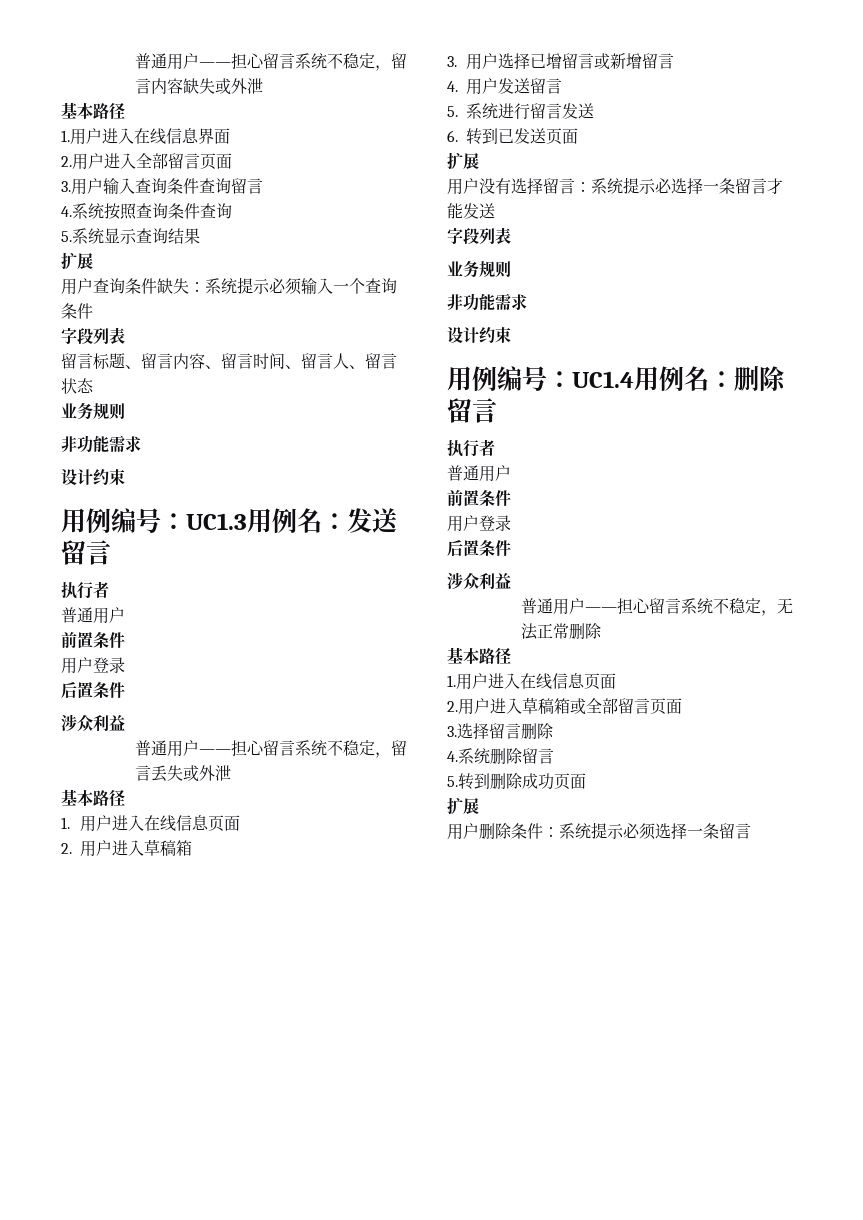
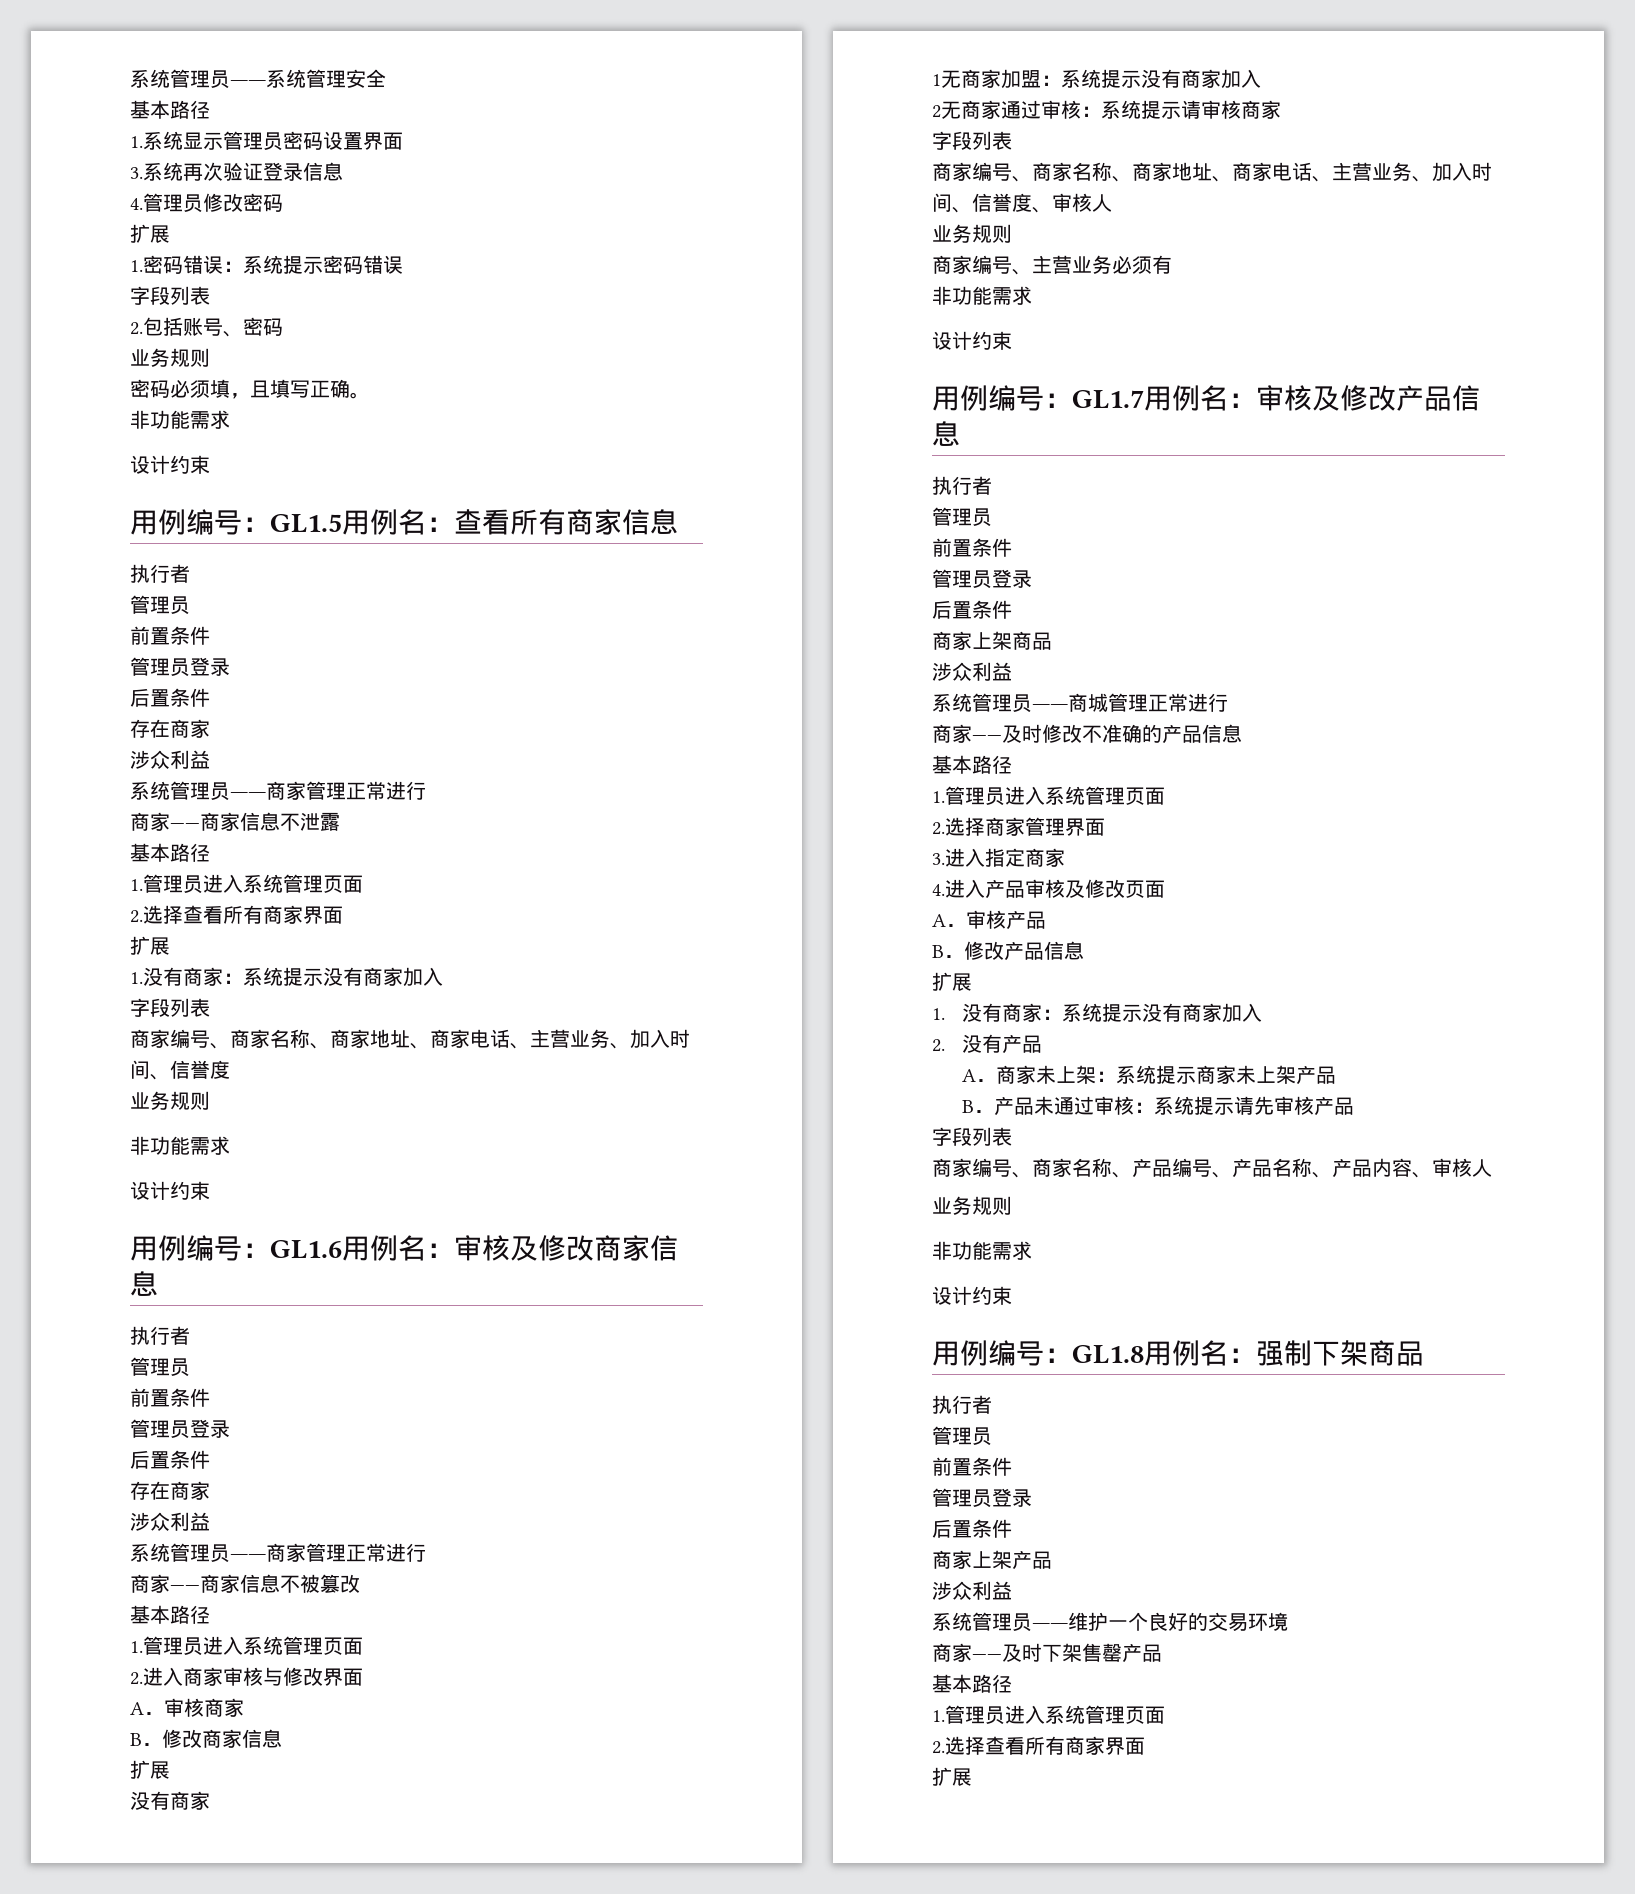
- 普通用户――担心留言系统不稳定，留言内容缺失或外泄
+ 系统管理员――系统管理安全
  基本路径
- 1.用户进入在线信息界面
- 2.用户进入全部留言页面
- 3.用户输入查询条件查询留言
- 4.系统按照查询条件查询
- 5.系统显示查询结果
+ 1.系统显示管理员密码设置界面
+ 3.系统再次验证登录信息
+ 4.管理员修改密码
  扩展
- 用户查询条件缺失：系统提示必须输入一个查询条件
+ 1.密码错误：系统提示密码错误
  字段列表
- 留言标题、留言内容、留言时间、留言人、留言状态
+ 2.包括账号、密码
+ 业务规则
+ 密码必须填，且填写正确。
+ 非功能需求
+ 设计约束
+ 用例编号：GL1.5用例名：查看所有商家信息
+ 执行者
+ 管理员
+ 前置条件
+ 管理员登录
+ 后置条件
+ 存在商家
+ 涉众利益
+ 系统管理员――商家管理正常进行
+ 商家——商家信息不泄露
+ 基本路径
+ 1.管理员进入系统管理页面
+ 2.选择查看所有商家界面
+ 扩展
+ 1.没有商家：系统提示没有商家加入
+ 字段列表
+ 商家编号、商家名称、商家地址、商家电话、主营业务、加入时间、信誉度
  业务规则
  非功能需求
  设计约束
- 用例编号：UC1.3用例名：发送留言
+ 用例编号：GL1.6用例名：审核及修改商家信息
  执行者
- 普通用户
+ 管理员
  前置条件
- 用户登录
+ 管理员登录
  后置条件
+ 存在商家
  涉众利益
- 普通用户――担心留言系统不稳定，留言丢失或外泄
+ 系统管理员――商家管理正常进行
+ 商家——商家信息不被篡改
  基本路径
- 1.用户进入在线信息页面
- 2.用户进入草稿箱
- 3.用户选择已增留言或新增留言
- 4.用户发送留言
- 5.系统进行留言发送
- 6.转到已发送页面
+ 1.管理员进入系统管理页面
+ 2.进入商家审核与修改界面
+ A．审核商家
+ B．修改商家信息
  扩展
- 用户没有选择留言：系统提示必选择一条留言才能发送
+ 没有商家
+ 1无商家加盟：系统提示没有商家加入
+ 2无商家通过审核：系统提示请审核商家
  字段列表
+ 商家编号、商家名称、商家地址、商家电话、主营业务、加入时间、信誉度、审核人
+ 业务规则
+ 商家编号、主营业务必须有
+ 非功能需求
+ 设计约束
+ 用例编号：GL1.7用例名：审核及修改产品信息
+ 执行者
+ 管理员
+ 前置条件
+ 管理员登录
+ 后置条件
+ 商家上架商品
+ 涉众利益
+ 系统管理员――商城管理正常进行
+ 商家——及时修改不准确的产品信息
+ 基本路径
+ 1.管理员进入系统管理页面
+ 2.选择商家管理界面
+ 3.进入指定商家
+ 4.进入产品审核及修改页面
+ A．审核产品
+ B．修改产品信息
+ 扩展
+ 1.没有商家：系统提示没有商家加入
+ 2.没有产品
+ A．商家未上架：系统提示商家未上架产品
+ B．产品未通过审核：系统提示请先审核产品
+ 字段列表
+ 商家编号、商家名称、产品编号、产品名称、产品内容、审核人
  业务规则
  非功能需求
  设计约束
- 用例编号：UC1.4用例名：删除留言
+ 用例编号：GL1.8用例名：强制下架商品
  执行者
- 普通用户
+ 管理员
  前置条件
- 用户登录
+ 管理员登录
  后置条件
+ 商家上架产品
  涉众利益
- 普通用户――担心留言系统不稳定，无法正常删除
+ 系统管理员――维护一个良好的交易环境
+ 商家——及时下架售罄产品
  基本路径
- 1.用户进入在线信息页面
- 2.用户进入草稿箱或全部留言页面
- 3.选择留言删除
- 4.系统删除留言
- 5.转到删除成功页面
+ 1.管理员进入系统管理页面
+ 2.选择查看所有商家界面
  扩展
- 用户删除条件：系统提示必须选择一条留言

